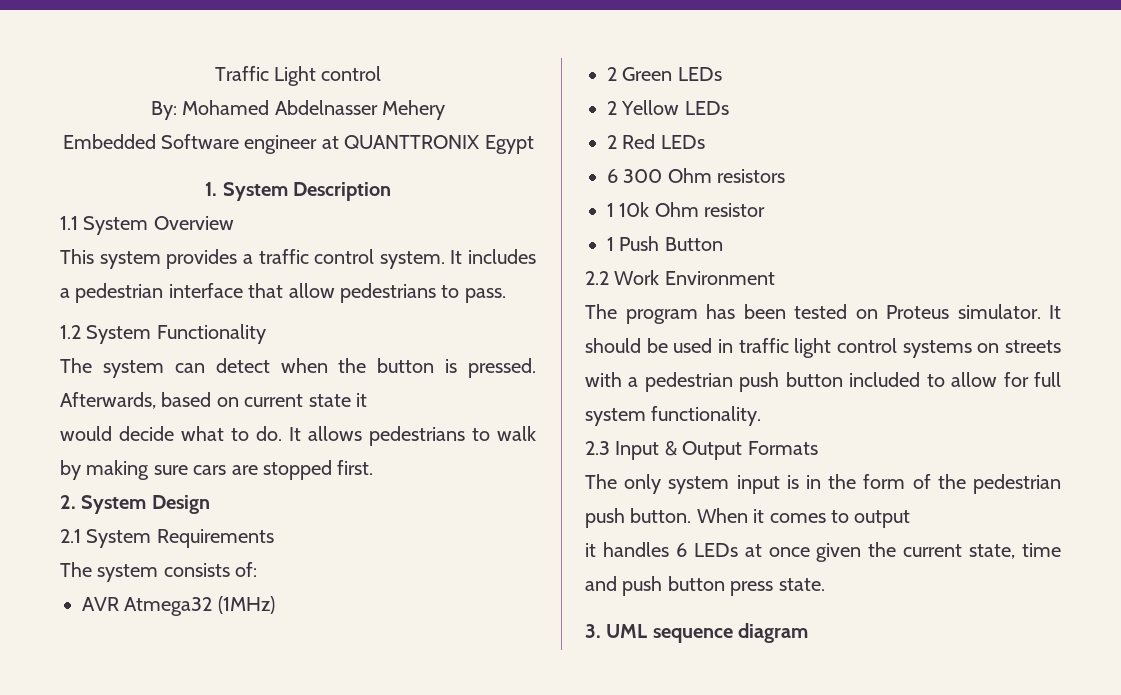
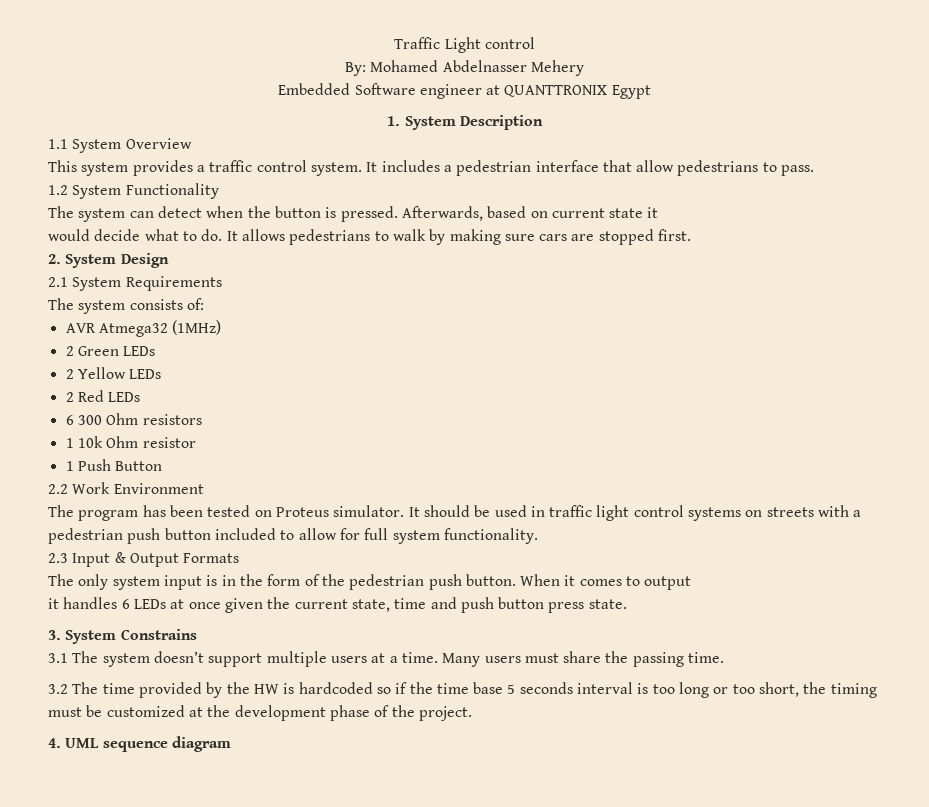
- 3. UML sequence diagram
+ 3. System Constrains
+ 3.1 The system doesn’t support multiple users at a time. Many users must share the passing time.
+ 3.2 The time provided by the HW is hardcoded so if the time base 5 seconds interval is too long or too short, the timing must be customized at the development phase of the project.
+ 4. UML sequence diagram

